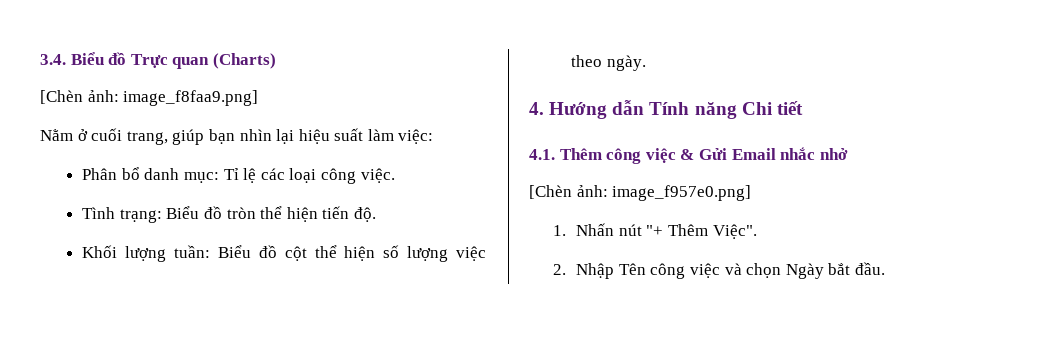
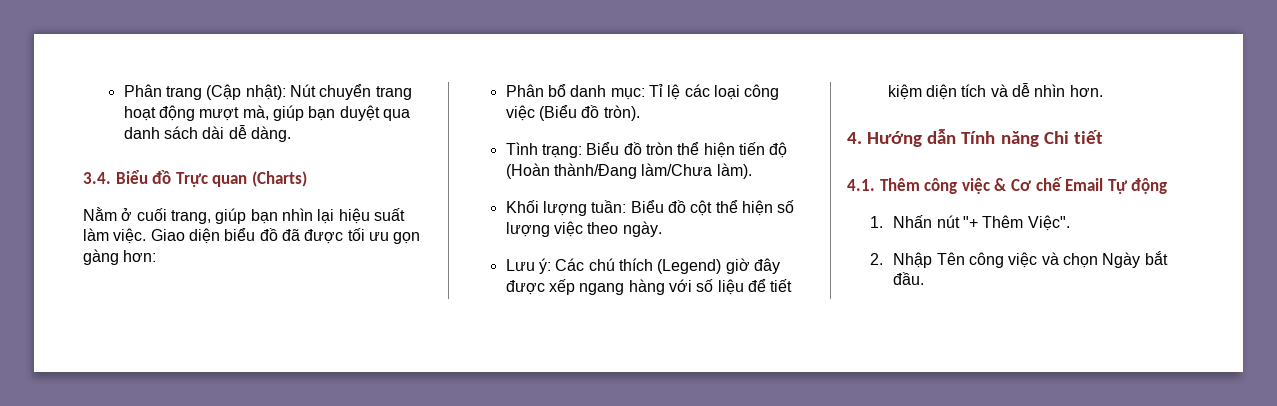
+ Phân trang (Cập nhật): Nút chuyển trang hoạt động mượt mà, giúp bạn duyệt qua danh sách dài dễ dàng.
- [Chèn ảnh: image_f8faa9.png]
- Nằm ở cuối trang, giúp bạn nhìn lại hiệu suất làm việc:
+ Nằm ở cuối trang, giúp bạn nhìn lại hiệu suất làm việc. Giao diện biểu đồ đã được tối ưu gọn gàng hơn:
- Phân bổ danh mục: Tỉ lệ các loại công việc.
+ Phân bổ danh mục: Tỉ lệ các loại công việc (Biểu đồ tròn).
- Tình trạng: Biểu đồ tròn thể hiện tiến độ.
+ Tình trạng: Biểu đồ tròn thể hiện tiến độ (Hoàn thành/Đang làm/Chưa làm).
+ Lưu ý: Các chú thích (Legend) giờ đây được xếp ngang hàng với số liệu để tiết kiệm diện tích và dễ nhìn hơn.
- 4.1. Thêm công việc & Gửi Email nhắc nhở
- [Chèn ảnh: image_f957e0.png]
+ 4.1. Thêm công việc & Cơ chế Email Tự động

